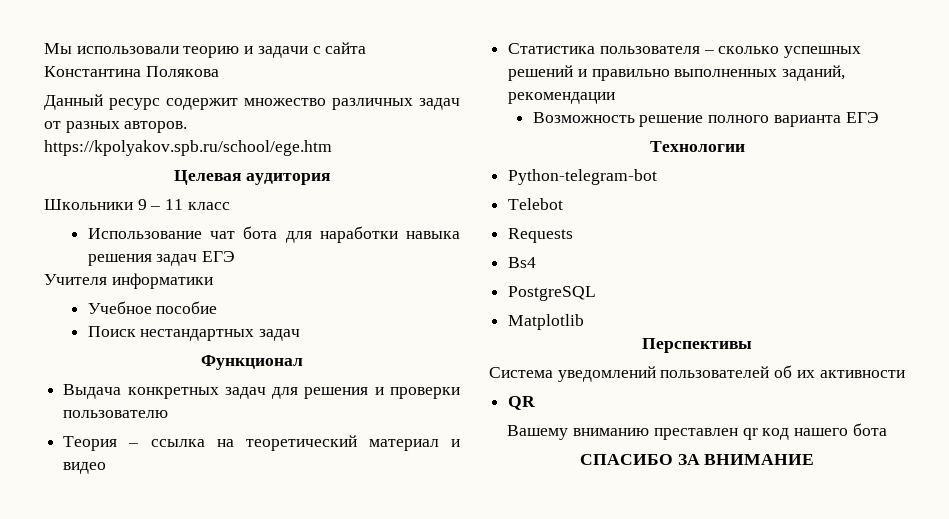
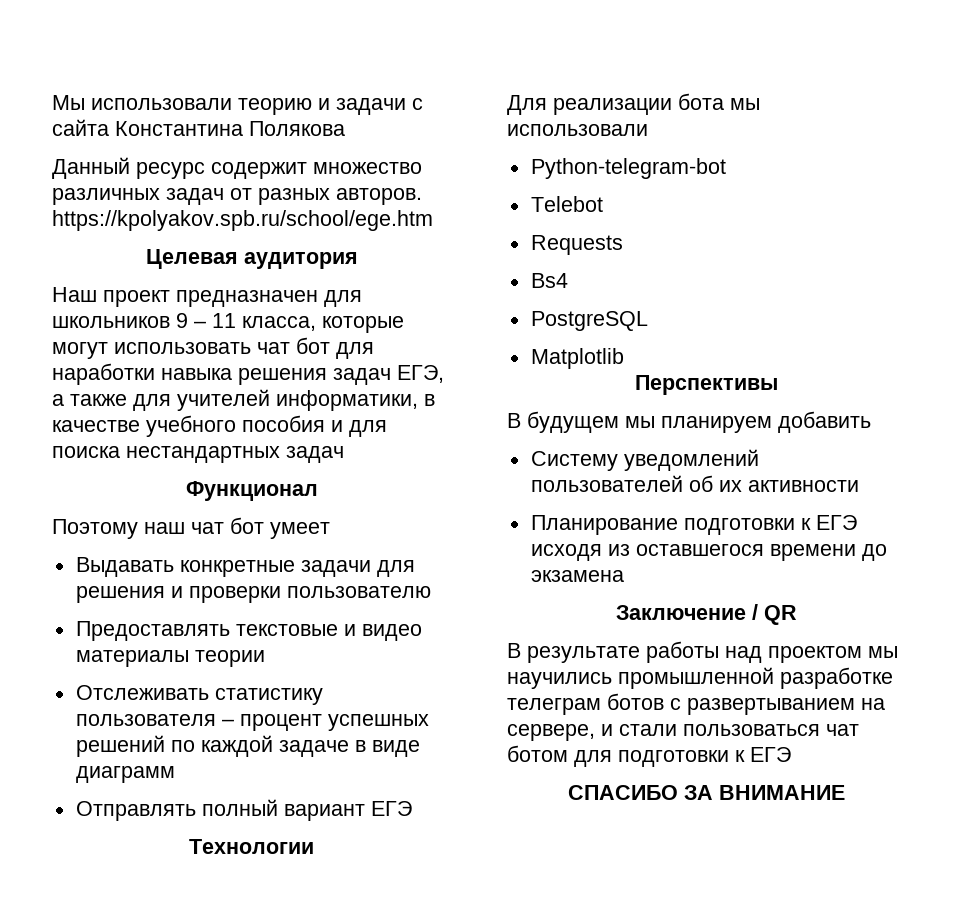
- Школьники 9 – 11 класс
- Использование чат бота для наработки навыка решения задач ЕГЭ
- Учителя информатики
- Учебное пособие
- Поиск нестандартных задач
+ Наш проект предназначен для школьников 9 – 11 класса, которые могут использовать чат бот для наработки навыка решения задач ЕГЭ, а также для учителей информатики, в качестве учебного пособия и для поиска нестандартных задач
  Функционал
- Выдача конкретных задач для решения и проверки пользователю
+ Поэтому наш чат бот умеет
+ Выдавать конкретные задачи для решения и проверки пользователю
- Теория – ссылка на теоретический материал и видео
- Статистика пользователя – сколько успешных решений и правильно выполненных заданий, рекомендации
- Возможность решение полного варианта ЕГЭ
+ Предоставлять текстовые и видео материалы теории
+ Отслеживать статистику пользователя – процент успешных решений по каждой задаче в виде диаграмм
+ Отправлять полный вариант ЕГЭ
  Технологии
+ Для реализации бота мы использовали
- Система уведомлений пользователей об их активности
+ В будущем мы планируем добавить
+ Систему уведомлений пользователей об их активности
- QR
- Вашему вниманию преставлен qr код нашего бота
+ Планирование подготовки к ЕГЭ исходя из оставшегося времени до экзамена
+ Заключение / QR
+ В результате работы над проектом мы научились промышленной разработке телеграм ботов с развертыванием на сервере, и стали пользоваться чат ботом для подготовки к ЕГЭ

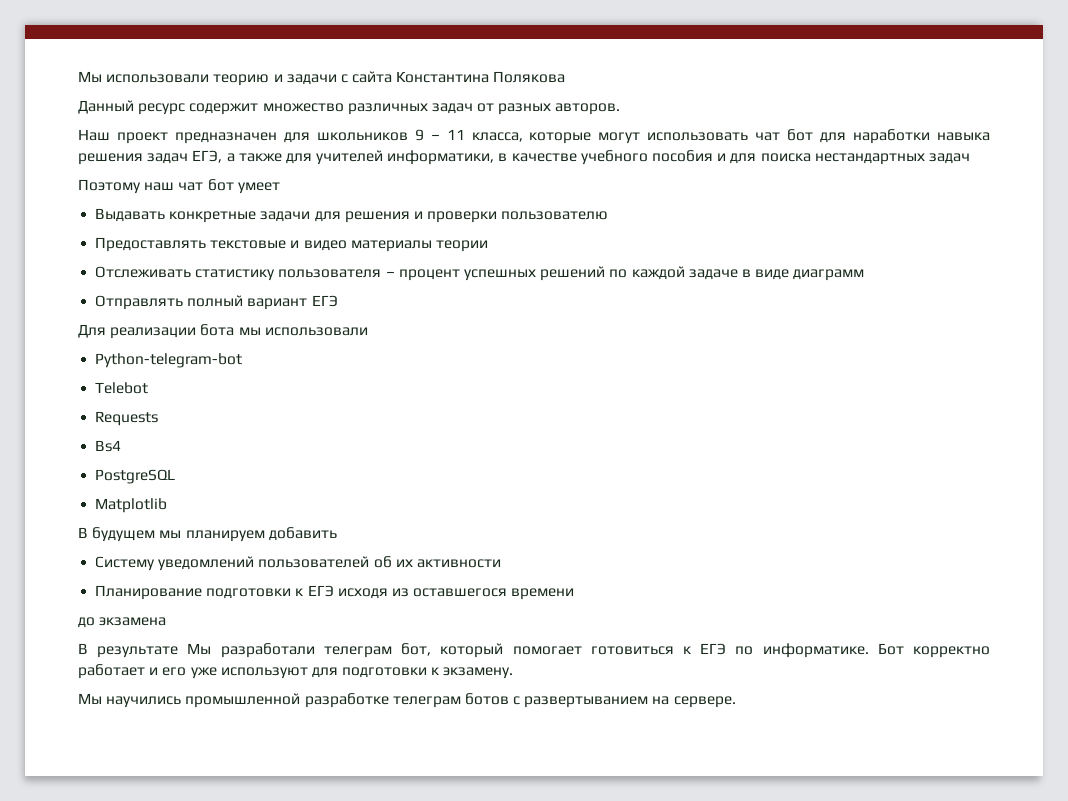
- Данный ресурс содержит множество различных задач от разных авторов. https://kpolyakov.spb.ru/school/ege.htm
- Целевая аудитория
+ Данный ресурс содержит множество различных задач от разных авторов.
- Функционал
- Технологии
- Перспективы
- Планирование подготовки к ЕГЭ исходя из оставшегося времени до экзамена
+ Планирование подготовки к ЕГЭ исходя из оставшегося времени
+ до экзамена
- Заключение / QR
- В результате работы над проектом мы научились промышленной разработке телеграм ботов с развертыванием на сервере, и стали пользоваться чат ботом для подготовки к ЕГЭ
- СПАСИБО ЗА ВНИМАНИЕ
+ В результате Мы разработали телеграм бот, который помогает готовиться к ЕГЭ по информатике. Бот корректно работает и его уже используют для подготовки к экзамену.
+ Мы научились промышленной разработке телеграм ботов с развертыванием на сервере.

